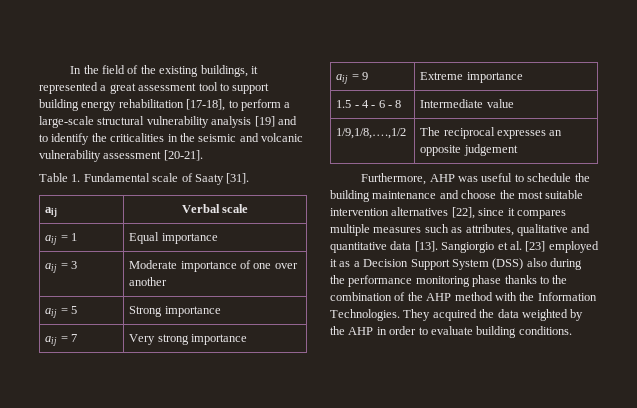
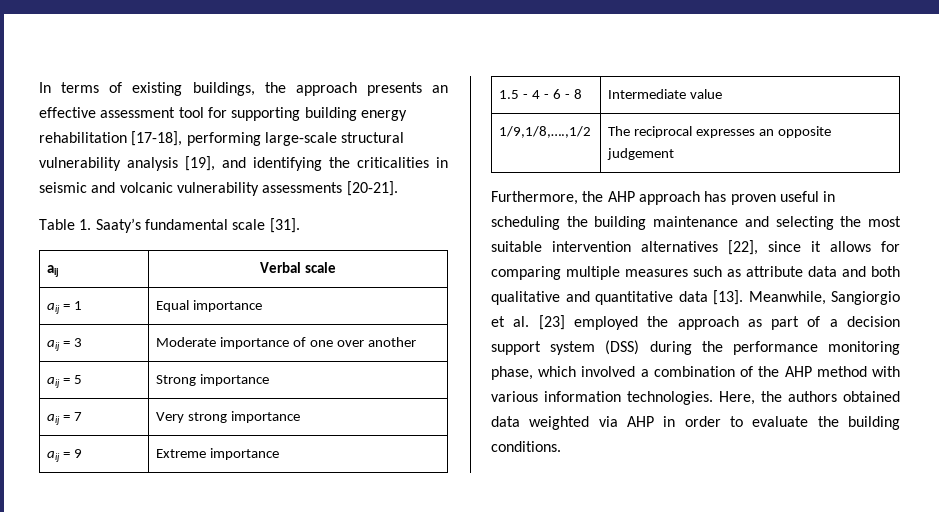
- In the field of the existing buildings, it represented a great assessment tool to support building energy rehabilitation [17-18], to perform a large-scale structural vulnerability analysis [19] and to identify the criticalities in the seismic and volcanic vulnerability assessment [20-21].
+ In terms of existing buildings, the approach presents an effective assessment tool for supporting building energy rehabilitation [17-18], performing large-scale structural vulnerability analysis [19], and identifying the criticalities in seismic and volcanic vulnerability assessments [20-21].
- Table 1. Fundamental scale of Saaty [31].
+ Table 1. Saaty’s fundamental scale [31].
- Furthermore, AHP was useful to schedule the building maintenance and choose the most suitable intervention alternatives [22], since it compares multiple measures such as attributes, qualitative and quantitative data [13].
+ Furthermore, the AHP approach has proven useful in scheduling the building maintenance and selecting the most suitable intervention alternatives [22], since it allows for comparing multiple measures such as attribute data and both qualitative and quantitative data [13].
- Sangiorgio et al. [23] employed it as a Decision Support System (DSS) also during the performance monitoring phase thanks to the combination of the AHP method with the Information Technologies. They acquired the data weighted by the AHP in order to evaluate building conditions.
+ Meanwhile, Sangiorgio et al. [23] employed the approach as part of a decision support system (DSS) during the performance monitoring phase, which involved a combination of the AHP method with various information technologies. Here, the authors obtained data weighted via AHP in order to evaluate the building conditions.

